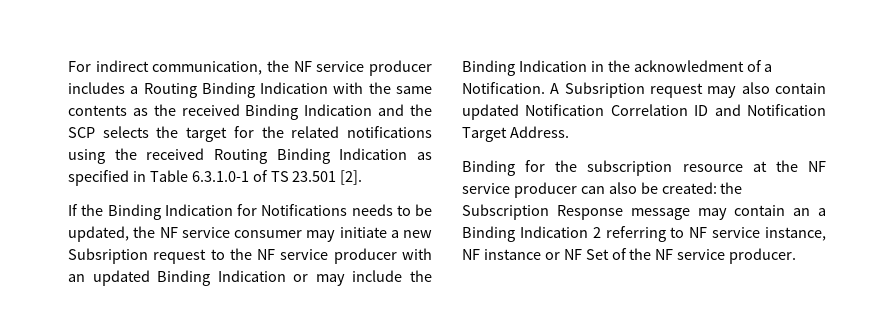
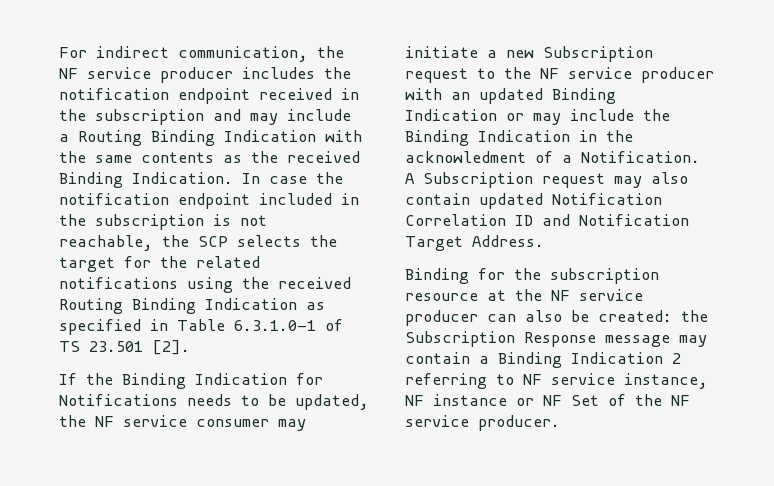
- For indirect communication, the NF service producer includes a Routing Binding Indication with the same contents as the received Binding Indication and the SCP selects the target for the related notifications using the received Routing Binding Indication as specified in Table 6.3.1.0-1 of TS 23.501 [2].
+ For indirect communication, the NF service producer includes the notification endpoint received in the subscription and may include a Routing Binding Indication with the same contents as the received Binding Indication. In case the notification endpoint included in the subscription is not reachable, the SCP selects the target for the related notifications using the received Routing Binding Indication as specified in Table 6.3.1.0-1 of TS 23.501 [2].
- If the Binding Indication for Notifications needs to be updated, the NF service consumer may initiate a new Subsription request to the NF service producer with an updated Binding Indication or may include the Binding Indication in the acknowledment of a Notification.
+ If the Binding Indication for Notifications needs to be updated, the NF service consumer may initiate a new Subscription request to the NF service producer with an updated Binding Indication or may include the Binding Indication in the acknowledment of a Notification.
- A Subsription request may also contain updated Notification Correlation ID and Notification Target Address.
+ A Subscription request may also contain updated Notification Correlation ID and Notification Target Address.
- Binding for the subscription resource at the NF service producer can also be created: the Subscription Response message may contain an a Binding Indication 2 referring to NF service instance, NF instance or NF Set of the NF service producer.
+ Binding for the subscription resource at the NF service producer can also be created: the Subscription Response message may contain a Binding Indication 2 referring to NF service instance, NF instance or NF Set of the NF service producer.

